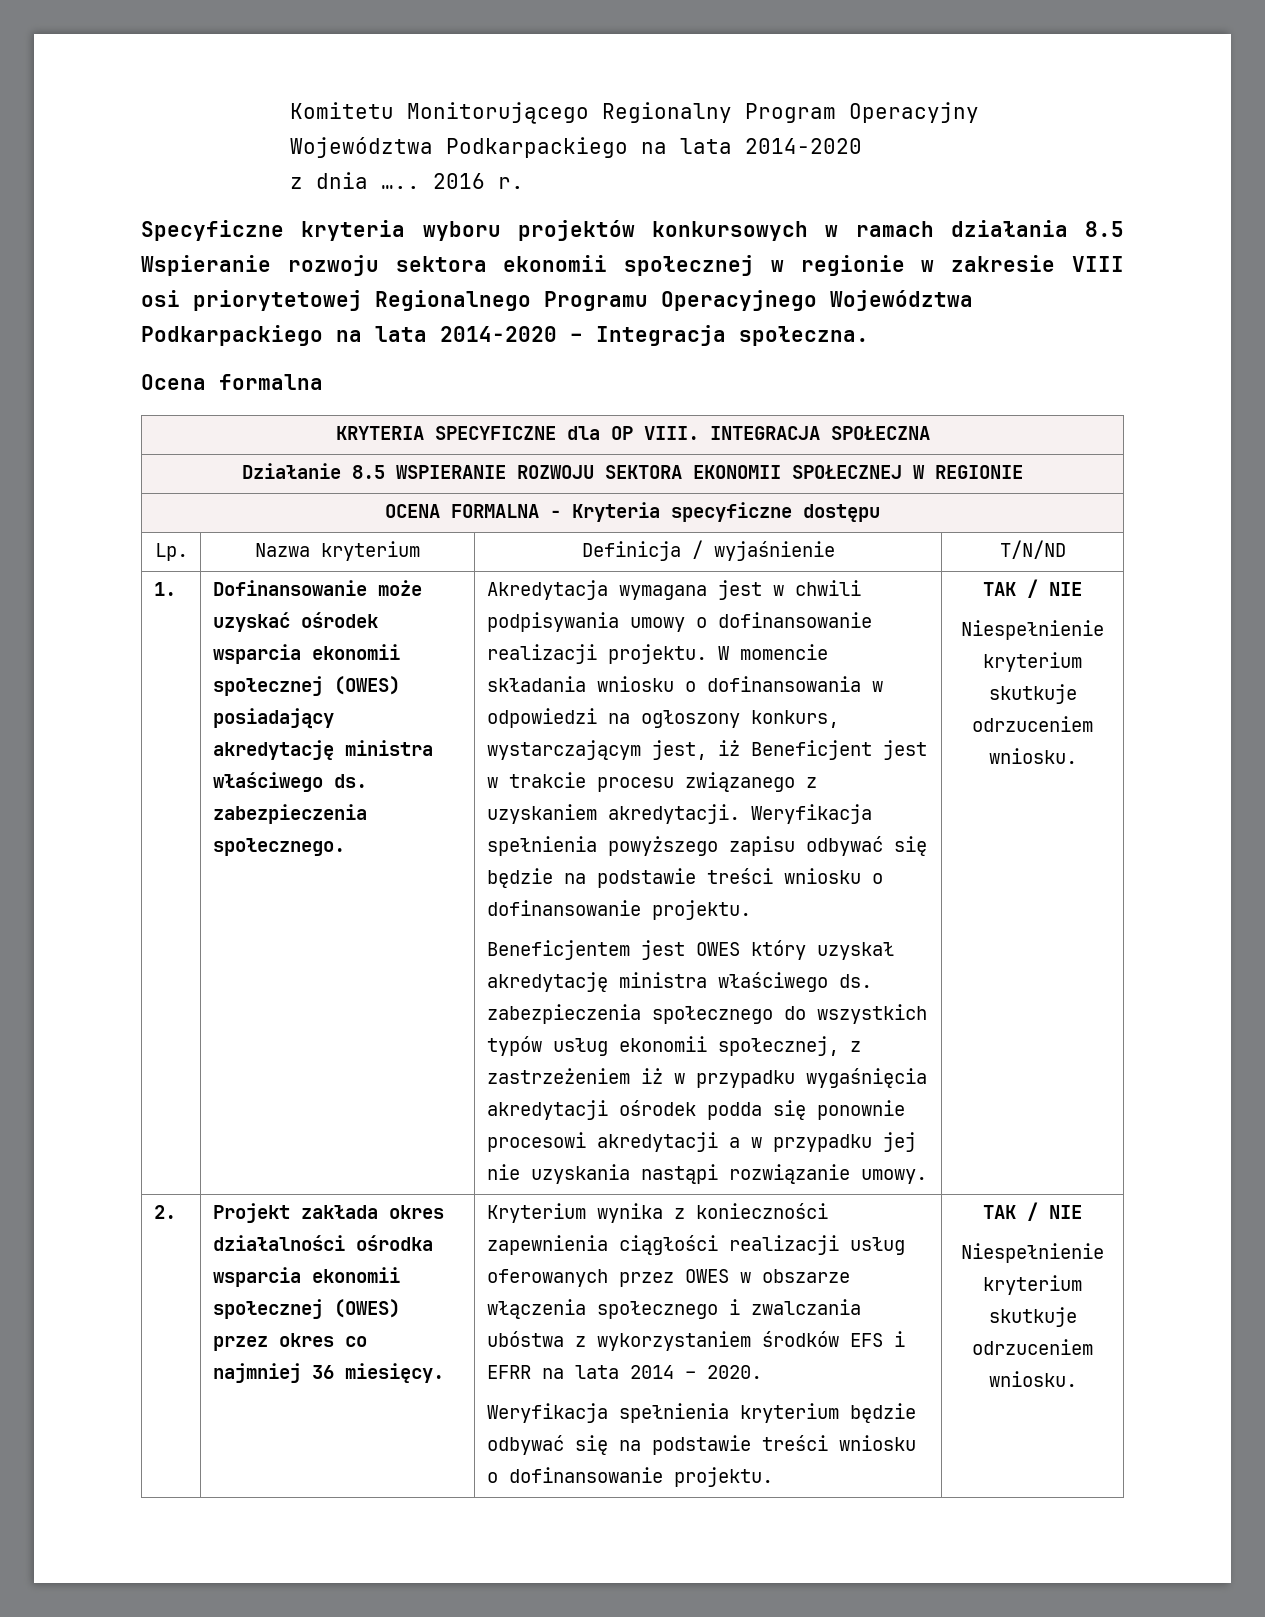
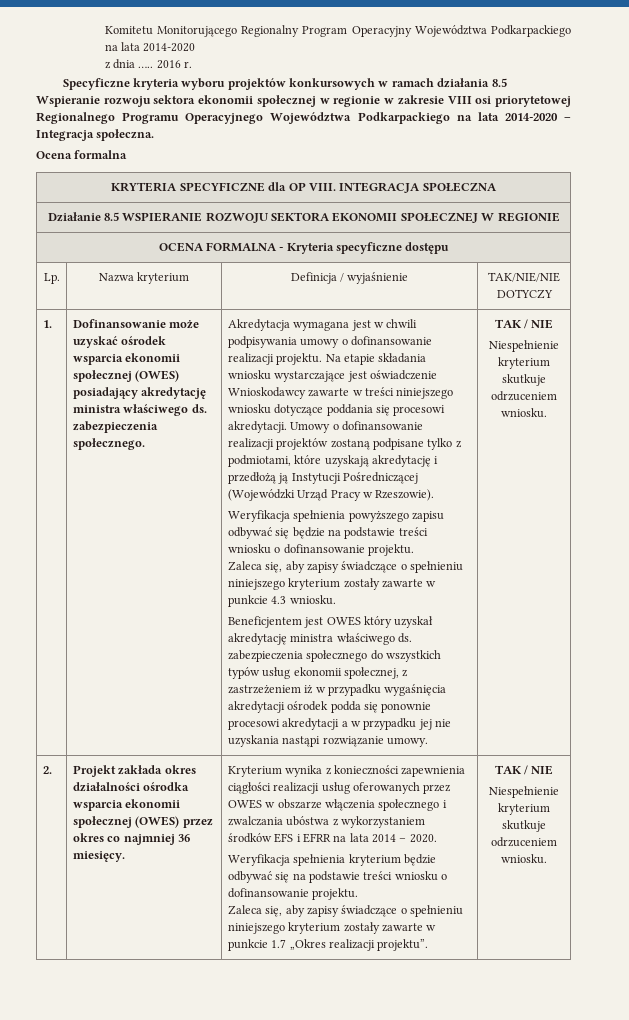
- Lp. | Nazwa kryterium | Definicja / wyjaśnienie | T/N/ND
+ Lp. | Nazwa kryterium | Definicja / wyjaśnienie | TAK/NIE/NIE DOTYCZY
- W momencie składania wniosku o dofinansowania w odpowiedzi na ogłoszony konkurs, wystarczającym jest, iż Beneficjent jest w trakcie procesu związanego z uzyskaniem akredytacji. Weryfikacja spełnienia powyższego zapisu odbywać się będzie na podstawie treści wniosku o dofinansowanie projektu.
+ Na etapie składania wniosku wystarczające jest oświadczenie Wnioskodawcy zawarte w treści niniejszego wniosku dotyczące poddania się procesowi akredytacji. Umowy o dofinansowanie realizacji projektów zostaną podpisane tylko z podmiotami, które uzyskają akredytację i przedłożą ją Instytucji Pośredniczącej (Wojewódzki Urząd Pracy w Rzeszowie).
+ Weryfikacja spełnienia powyższego zapisu odbywać się będzie na podstawie treści wniosku o dofinansowanie projektu.
+ Zaleca się, aby zapisy świadczące o spełnieniu niniejszego kryterium zostały zawarte w punkcie 4.3 wniosku.
+ Zaleca się, aby zapisy świadczące o spełnieniu niniejszego kryterium zostały zawarte w punkcie 1.7 „Okres realizacji projektu”.

